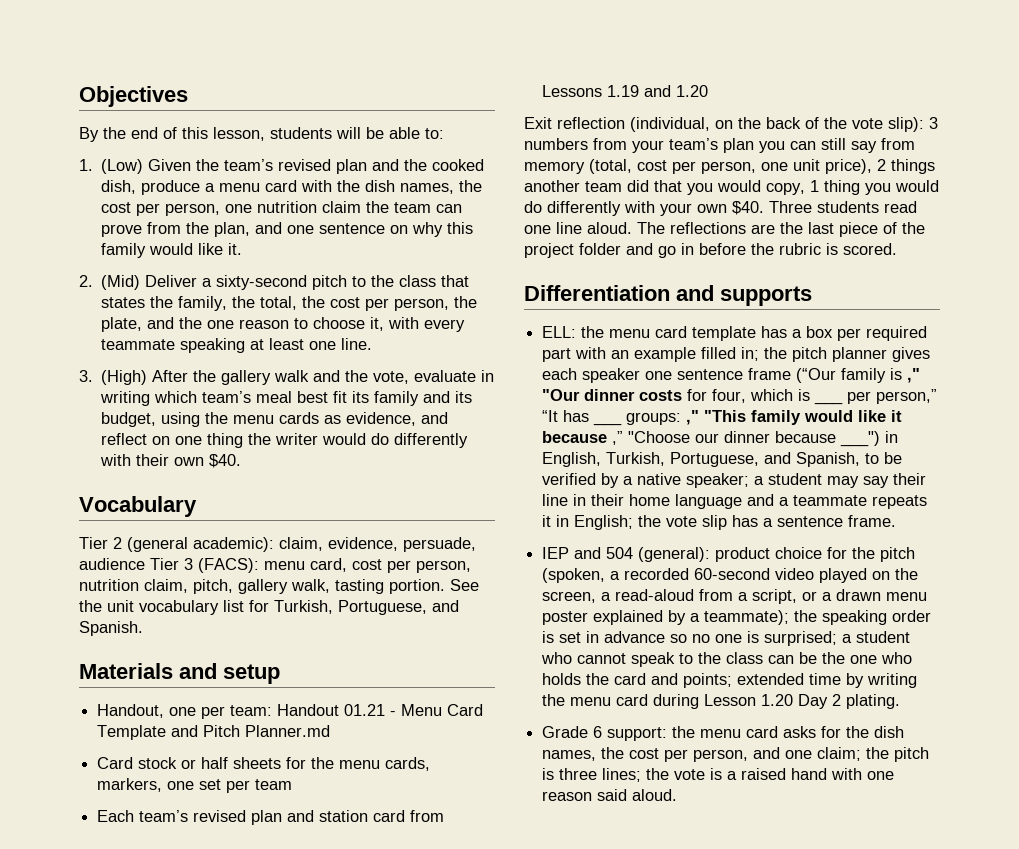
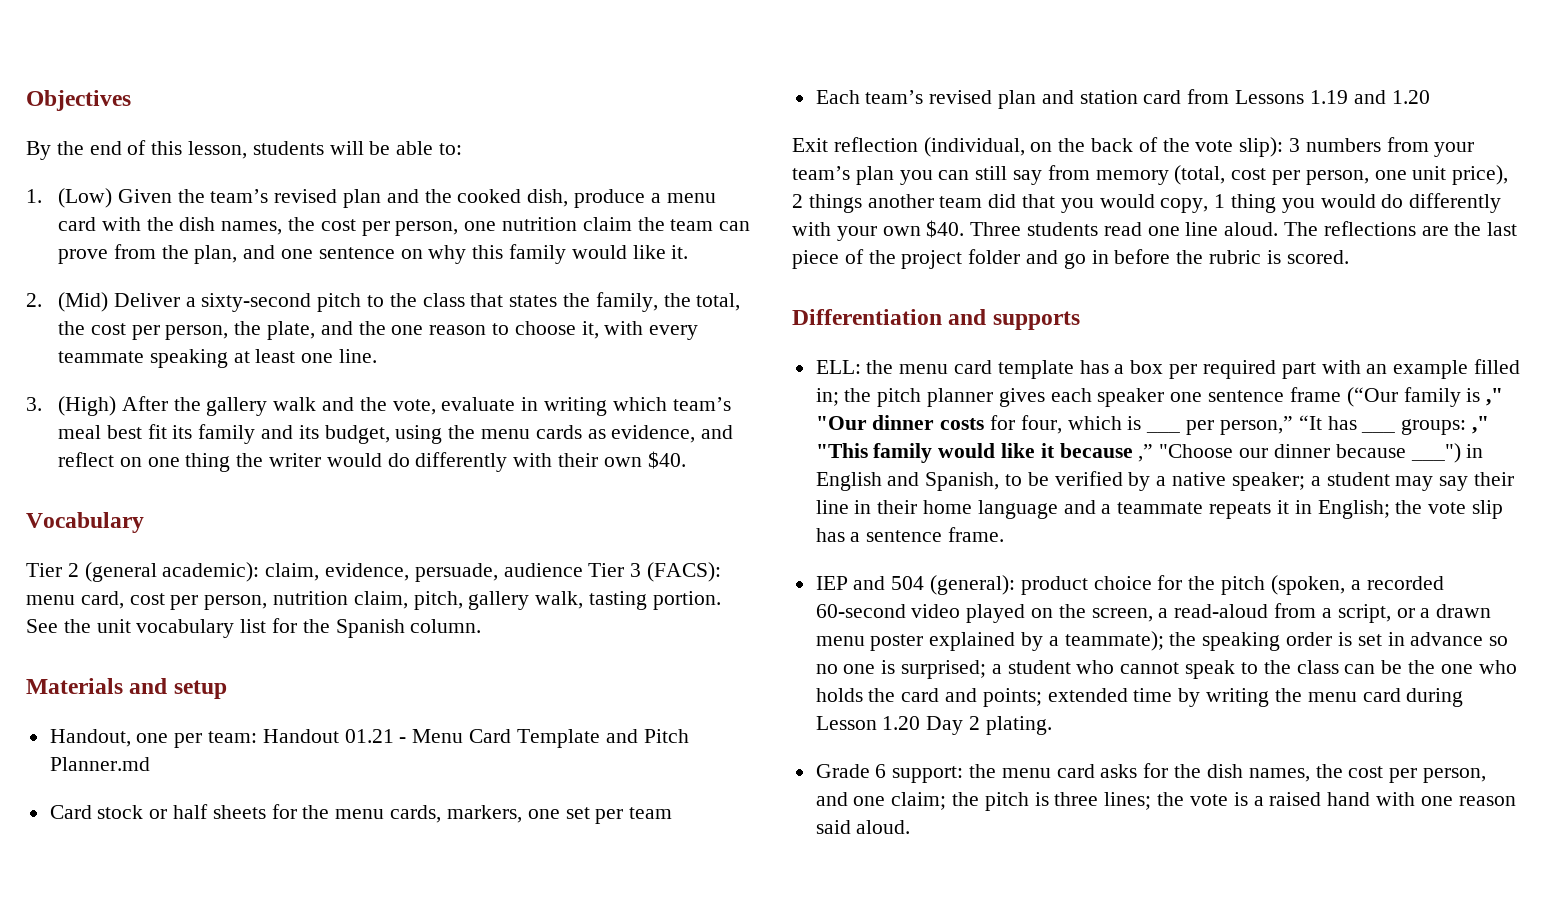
- See the unit vocabulary list for Turkish, Portuguese, and Spanish.
+ See the unit vocabulary list for the Spanish column.
- ," "This family would like it because ,” "Choose our dinner because ___") in English, Turkish, Portuguese, and Spanish, to be verified by a native speaker;
+ ," "This family would like it because ,” "Choose our dinner because ___") in English and Spanish, to be verified by a native speaker;

